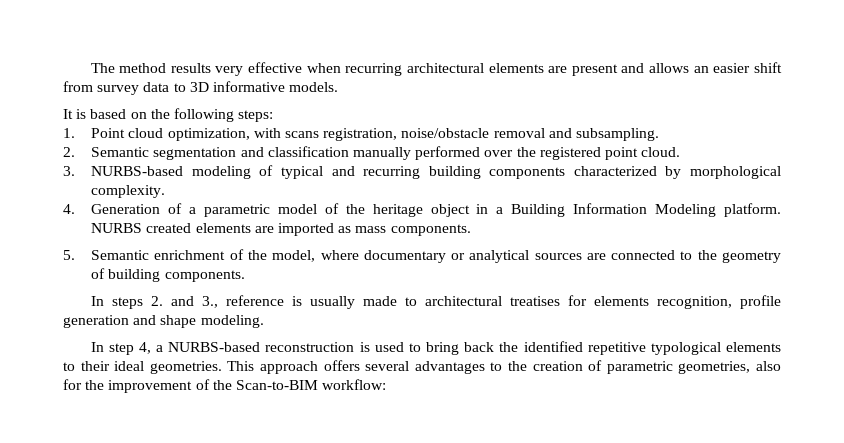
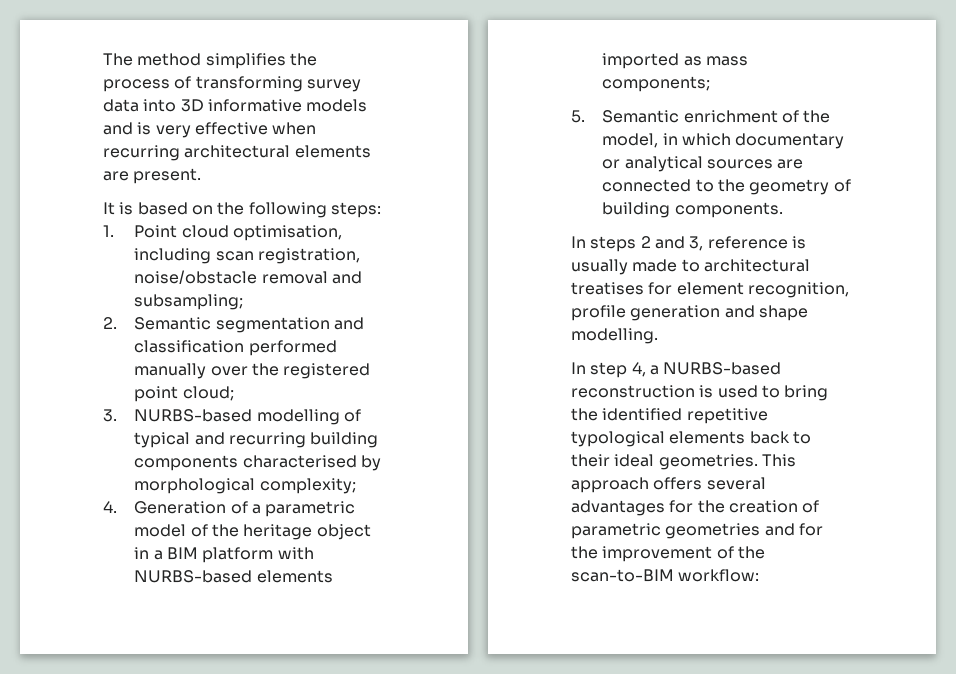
- The method results very effective when recurring architectural elements are present and allows an easier shift from survey data to 3D informative models.
+ The method simplifies the process of transforming survey data into 3D informative models and is very effective when recurring architectural elements are present.
- 1. Point cloud optimization, with scans registration, noise/obstacle removal and subsampling.
+ 1. Point cloud optimisation, including scan registration, noise/obstacle removal and subsampling;
- 2. Semantic segmentation and classification manually performed over the registered point cloud.
+ 2. Semantic segmentation and classification performed manually over the registered point cloud;
- 3. NURBS-based modeling of typical and recurring building components characterized by morphological complexity.
+ 3. NURBS-based modelling of typical and recurring building components characterised by morphological complexity;
- 4. Generation of a parametric model of the heritage object in a Building Information Modeling platform. NURBS created elements are imported as mass components.
+ 4. Generation of a parametric model of the heritage object in a BIM platform with NURBS-based elements imported as mass components;
- 5. Semantic enrichment of the model, where documentary or analytical sources are connected to the geometry of building components.
+ 5. Semantic enrichment of the model, in which documentary or analytical sources are connected to the geometry of building components.
- In steps 2. and 3., reference is usually made to architectural treatises for elements recognition, profile generation and shape modeling.
+ In steps 2 and 3, reference is usually made to architectural treatises for element recognition, profile generation and shape modelling.
- In step 4, a NURBS-based reconstruction is used to bring back the identified repetitive typological elements to their ideal geometries.
+ In step 4, a NURBS-based reconstruction is used to bring the identified repetitive typological elements back to their ideal geometries.
- This approach offers several advantages to the creation of parametric geometries, also for the improvement of the Scan-to-BIM workflow:
+ This approach offers several advantages for the creation of parametric geometries and for the improvement of the scan-to-BIM workflow:

